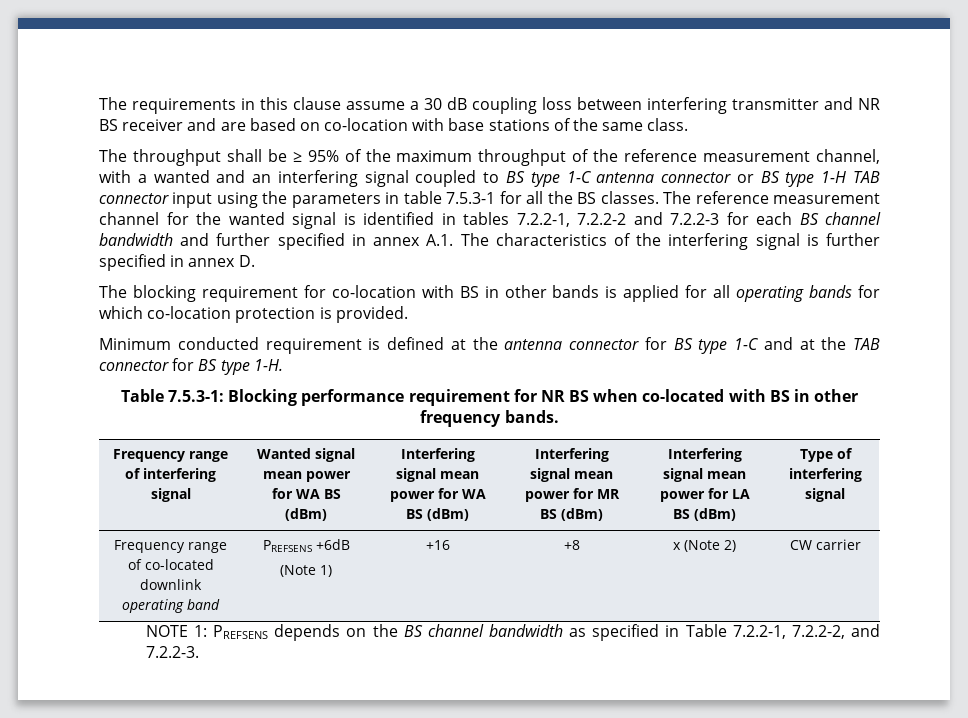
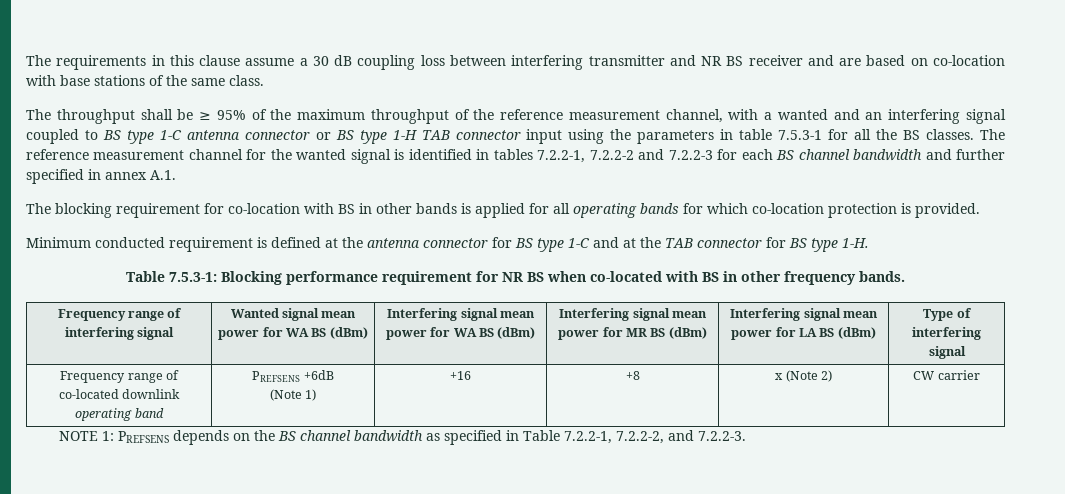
- The reference measurement channel for the wanted signal is identified in tables 7.2.2-1, 7.2.2-2 and 7.2.2-3 for each BS channel bandwidth and further specified in annex A.1. The characteristics of the interfering signal is further specified in annex D.
+ The reference measurement channel for the wanted signal is identified in tables 7.2.2-1, 7.2.2-2 and 7.2.2-3 for each BS channel bandwidth and further specified in annex A.1.

